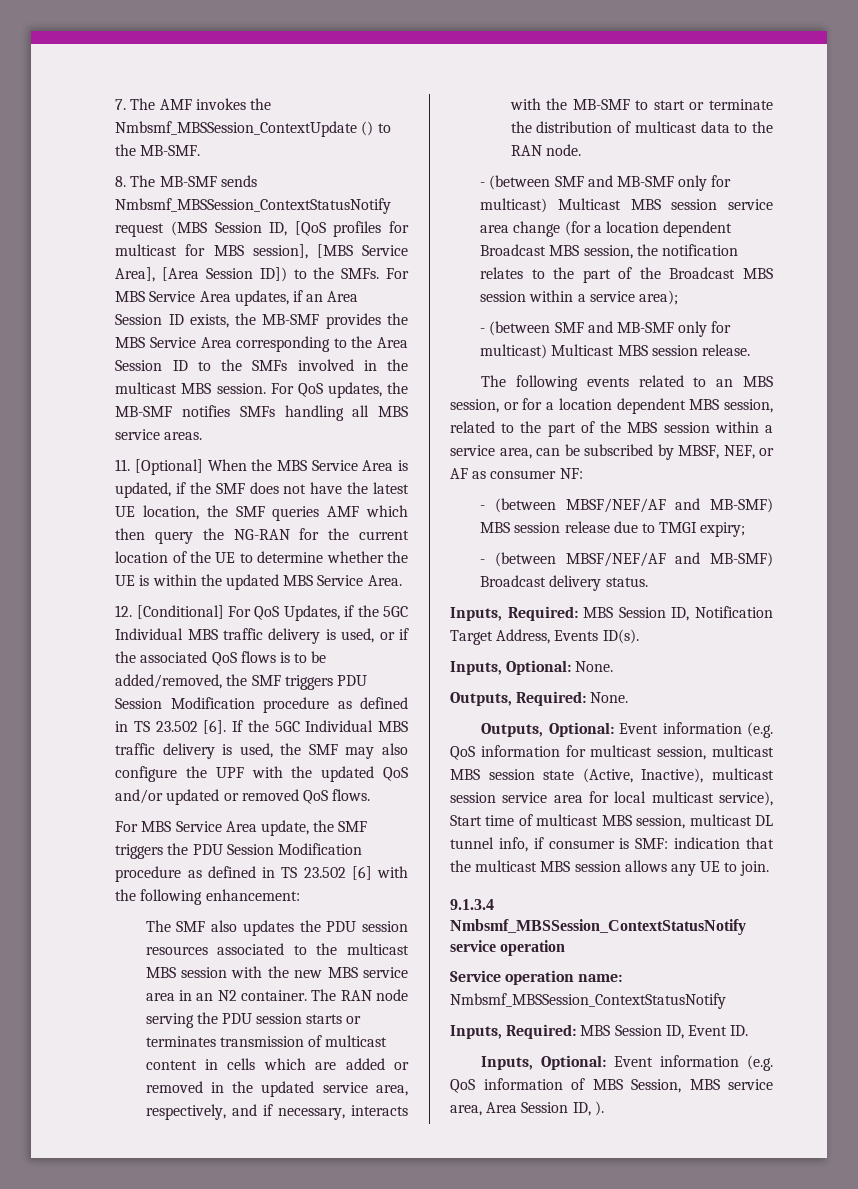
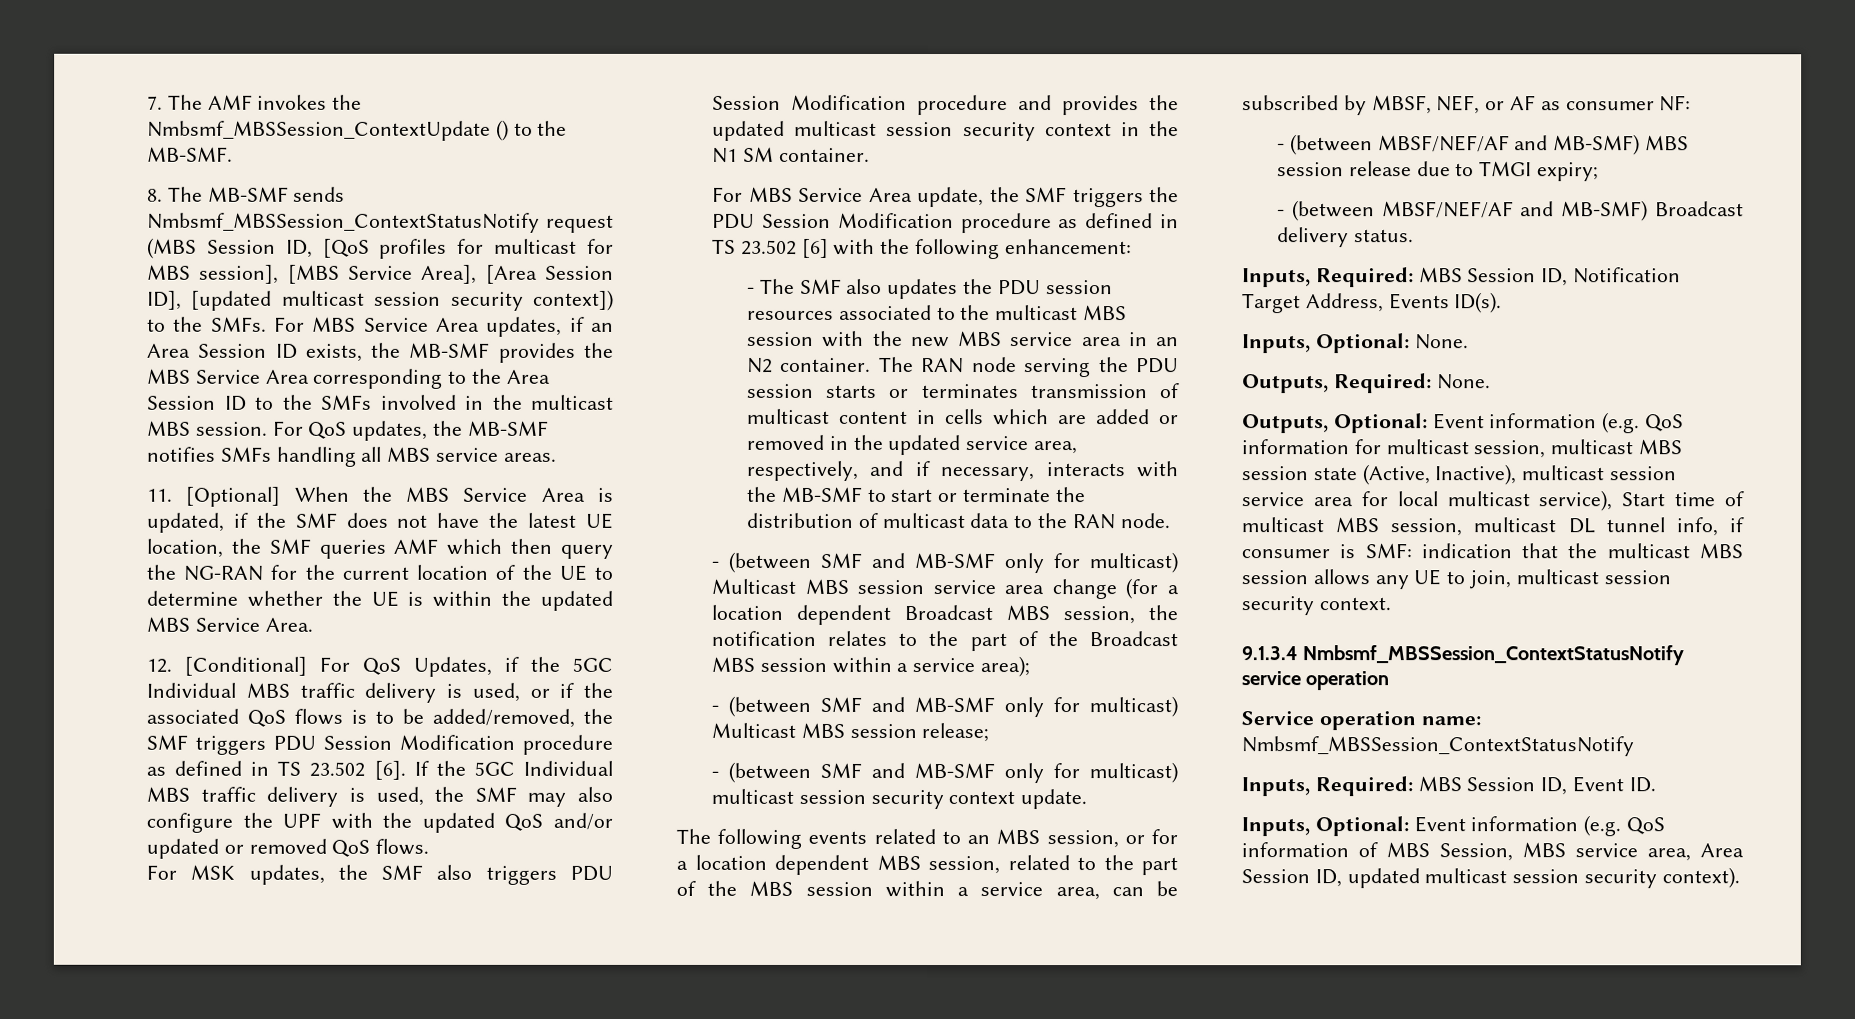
- 8. The MB-SMF sends Nmbsmf_MBSSession_ContextStatusNotify request (MBS Session ID, [QoS profiles for multicast for MBS session], [MBS Service Area], [Area Session ID]) to the SMFs.
+ 8. The MB-SMF sends Nmbsmf_MBSSession_ContextStatusNotify request (MBS Session ID, [QoS profiles for multicast for MBS session], [MBS Service Area], [Area Session ID], [updated multicast session security context]) to the SMFs.
+ For MSK updates, the SMF also triggers PDU Session Modification procedure and provides the updated multicast session security context in the N1 SM container.
- The SMF also updates the PDU session resources associated to the multicast MBS session with the new MBS service area in an N2 container.
+ - The SMF also updates the PDU session resources associated to the multicast MBS session with the new MBS service area in an N2 container.
- - (between SMF and MB-SMF only for multicast) Multicast MBS session release.
+ - (between SMF and MB-SMF only for multicast) Multicast MBS session release;
+ - (between SMF and MB-SMF only for multicast) multicast session security context update.
- Outputs, Optional: Event information (e.g. QoS information for multicast session, multicast MBS session state (Active, Inactive), multicast session service area for local multicast service), Start time of multicast MBS session, multicast DL tunnel info, if consumer is SMF: indication that the multicast MBS session allows any UE to join.
+ Outputs, Optional: Event information (e.g. QoS information for multicast session, multicast MBS session state (Active, Inactive), multicast session service area for local multicast service), Start time of multicast MBS session, multicast DL tunnel info, if consumer is SMF: indication that the multicast MBS session allows any UE to join, multicast session security context.
- Inputs, Optional: Event information (e.g. QoS information of MBS Session, MBS service area, Area Session ID, ).
+ Inputs, Optional: Event information (e.g. QoS information of MBS Session, MBS service area, Area Session ID, updated multicast session security context).

